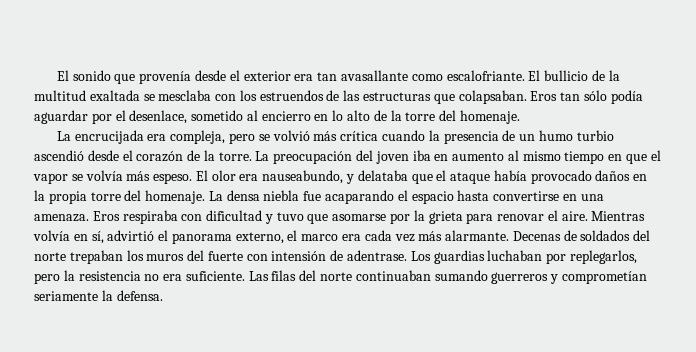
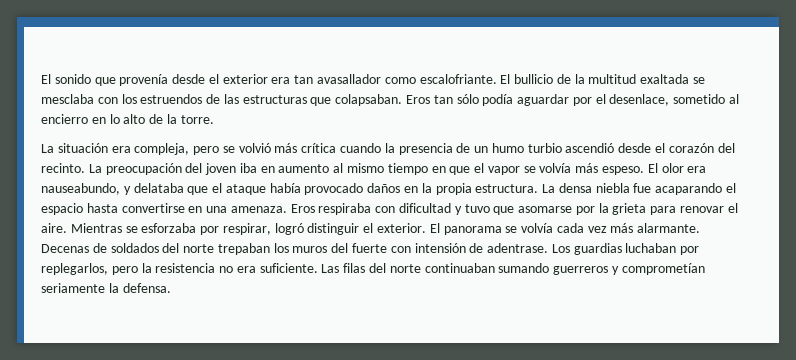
- El sonido que provenía desde el exterior era tan avasallante como escalofriante.
+ El sonido que provenía desde el exterior era tan avasallador como escalofriante.
- Eros tan sólo podía aguardar por el desenlace, sometido al encierro en lo alto de la torre del homenaje.
- La encrucijada era compleja, pero se volvió más crítica cuando la presencia de un humo turbio ascendió desde el corazón de la torre.
+ Eros tan sólo podía aguardar por el desenlace, sometido al encierro en lo alto de la torre.
+ La situación era compleja, pero se volvió más crítica cuando la presencia de un humo turbio ascendió desde el corazón del recinto.
- El olor era nauseabundo, y delataba que el ataque había provocado daños en la propia torre del homenaje.
+ El olor era nauseabundo, y delataba que el ataque había provocado daños en la propia estructura.
- Mientras volvía en sí, advirtió el panorama externo, el marco era cada vez más alarmante.
+ Mientras se esforzaba por respirar, logró distinguir el exterior. El panorama se volvía cada vez más alarmante.

